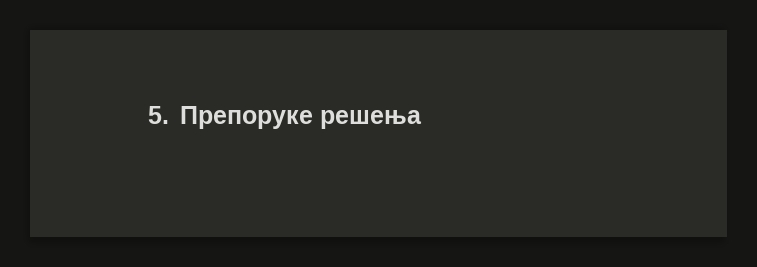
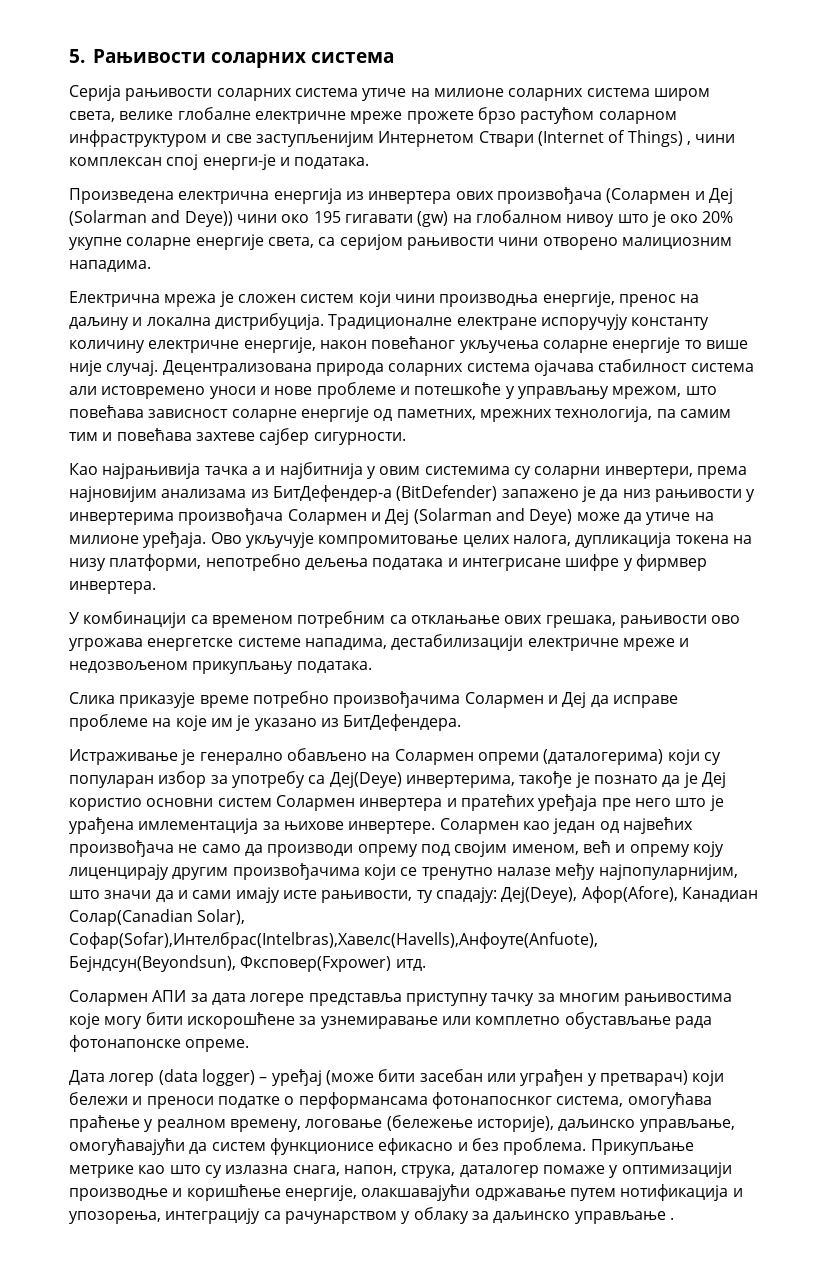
- 5. Препоруке решења
+ 5. Рањивости соларних система
+ Серија рањивости соларних система утиче на милионе соларних система широм света, велике глобалне електричне мреже прожете брзо растућом соларном инфраструктуром и све заступљенијим Интернетом Ствари (Internet of Things) , чини комплексан спој енерги-је и података.
+ Произведена електрична енергија из инвертера ових произвођача (Солармен и Деј (Solarman and Deye)) чини око 195 гигавати (gw) на глобалном нивоу што је око 20% укупне соларне енергије света, са серијом рањивости чини отворено малициозним нападима.
+ Електрична мрежа је сложен систем који чини производња енергије, пренос на даљину и локална дистрибуција. Традиционалне електране испоручују константу количину електричне енергије, након повећаног укључења соларне енергије то више није случај. Децентрализована природа соларних система ојачава стабилност система али истовремено уноси и нове проблеме и потешкоће у управљању мрежом, што повећава зависност соларне енергије од паметних, мрежних технологија, па самим тим и повећава захтеве сајбер сигурности.
+ Као најрањивија тачка а и најбитнија у овим системима су соларни инвертери, према најновијим анализама из БитДефендер-а (BitDefender) запажено је да низ рањивости у инвертерима произвођача Солармен и Деј (Solarman and Deye) може да утиче на милионе уређаја. Ово укључује компромитовање целих налога, дупликација токена на низу платформи, непотребно дељења података и интегрисане шифре у фирмвер инвертера.
+ У комбинацији са временом потребним са отклањање ових грешака, рањивости ово угрожава енергетске системе нападима, дестабилизацији електричне мреже и недозвољеном прикупљању података.
+ Слика приказује време потребно произвођачима Солармен и Деј да исправе проблеме на које им је указано из БитДефендера.
+ Истраживање је генерално обављено на Солармен опреми (даталогерима) који су популаран избор за употребу са Деј(Deye) инвертерима, такође је познато да је Деј користио основни систем Солармен инвертера и пратећих уређаја пре него што је урађена имлементација за њихове инвертере. Солармен као један од највећих произвођача не само да производи опрему под својим именом, већ и опрему коју лиценцирају другим произвођачима који се тренутно налазе међу најпопуларнијим, што значи да и сами имају исте рањивости, ту спадају: Деј(Deye), Афор(Afore), Канадиан Солар(Canadian Solar), Софар(Sofar),Интелбрас(Intelbras),Хавелс(Havells),Анфоуте(Anfuote), Бејндсун(Beyondsun), Фксповер(Fxpower) итд.
+ Солармен АПИ за дата логере представља приступну тачку за многим рањивостима које могу бити искорошћене за узнемиравање или комплетно обустављање рада фотонапонске опреме.
+ Дата логер (data logger) – уређај (може бити засебан или уграђен у претварач) који бележи и преноси податке о перформансама фотонапоснког система, омогућава праћење у реалном времену, логовање (бележење историје), даљинско управљање, омогућавајући да систем функционисе ефикасно и без проблема. Прикупљање метрике као што су излазна снага, напон, струка, даталогер помаже у оптимизацији производње и коришћење енергије, олакшавајући одржавање путем нотификација и упозорења, интеграцију са рачунарством у облаку за даљинско управљање .

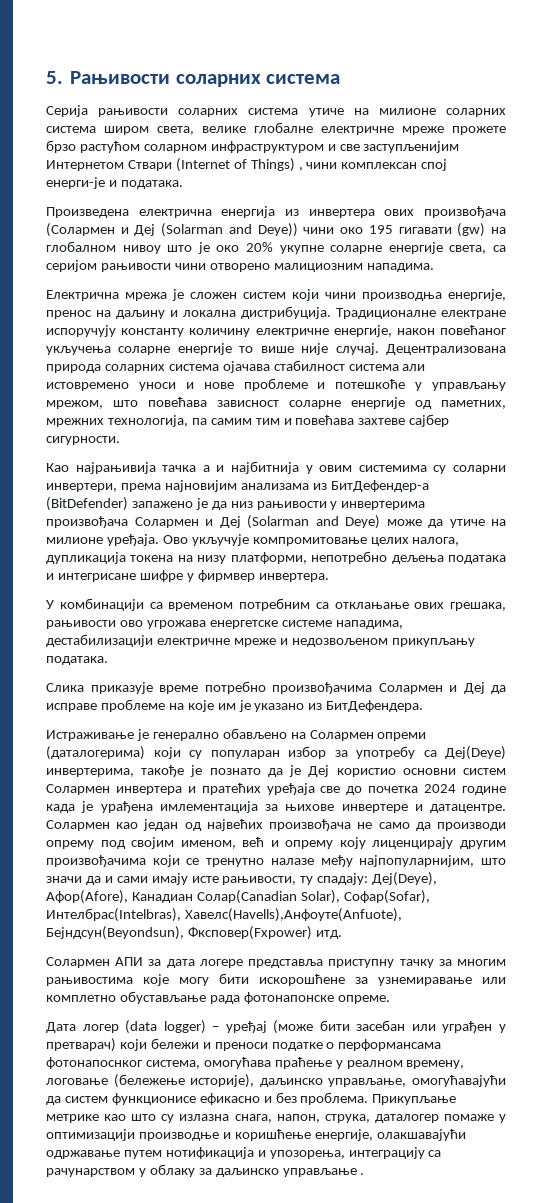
- Истраживање је генерално обављено на Солармен опреми (даталогерима) који су популаран избор за употребу са Деј(Deye) инвертерима, такође је познато да је Деј користио основни систем Солармен инвертера и пратећих уређаја пре него што је урађена имлементација за њихове инвертере.
+ Истраживање је генерално обављено на Солармен опреми (даталогерима) који су популаран избор за употребу са Деј(Deye) инвертерима, такође је познато да је Деј користио основни систем Солармен инвертера и пратећих уређаја све до почетка 2024 године када је урађена имлементација за њихове инвертере и датацентре.
- Солармен као један од највећих произвођача не само да производи опрему под својим именом, већ и опрему коју лиценцирају другим произвођачима који се тренутно налазе међу најпопуларнијим, што значи да и сами имају исте рањивости, ту спадају: Деј(Deye), Афор(Afore), Канадиан Солар(Canadian Solar), Софар(Sofar),Интелбрас(Intelbras),Хавелс(Havells),Анфоуте(Anfuote), Бејндсун(Beyondsun), Фксповер(Fxpower) итд.
+ Солармен као један од највећих произвођача не само да производи опрему под својим именом, већ и опрему коју лиценцирају другим произвођачима који се тренутно налазе међу најпопуларнијим, што значи да и сами имају исте рањивости, ту спадају: Деј(Deye), Афор(Afore), Канадиан Солар(Canadian Solar), Софар(Sofar), Интелбрас(Intelbras), Хавелс(Havells),Анфоуте(Anfuote), Бејндсун(Beyondsun), Фксповер(Fxpower) итд.

